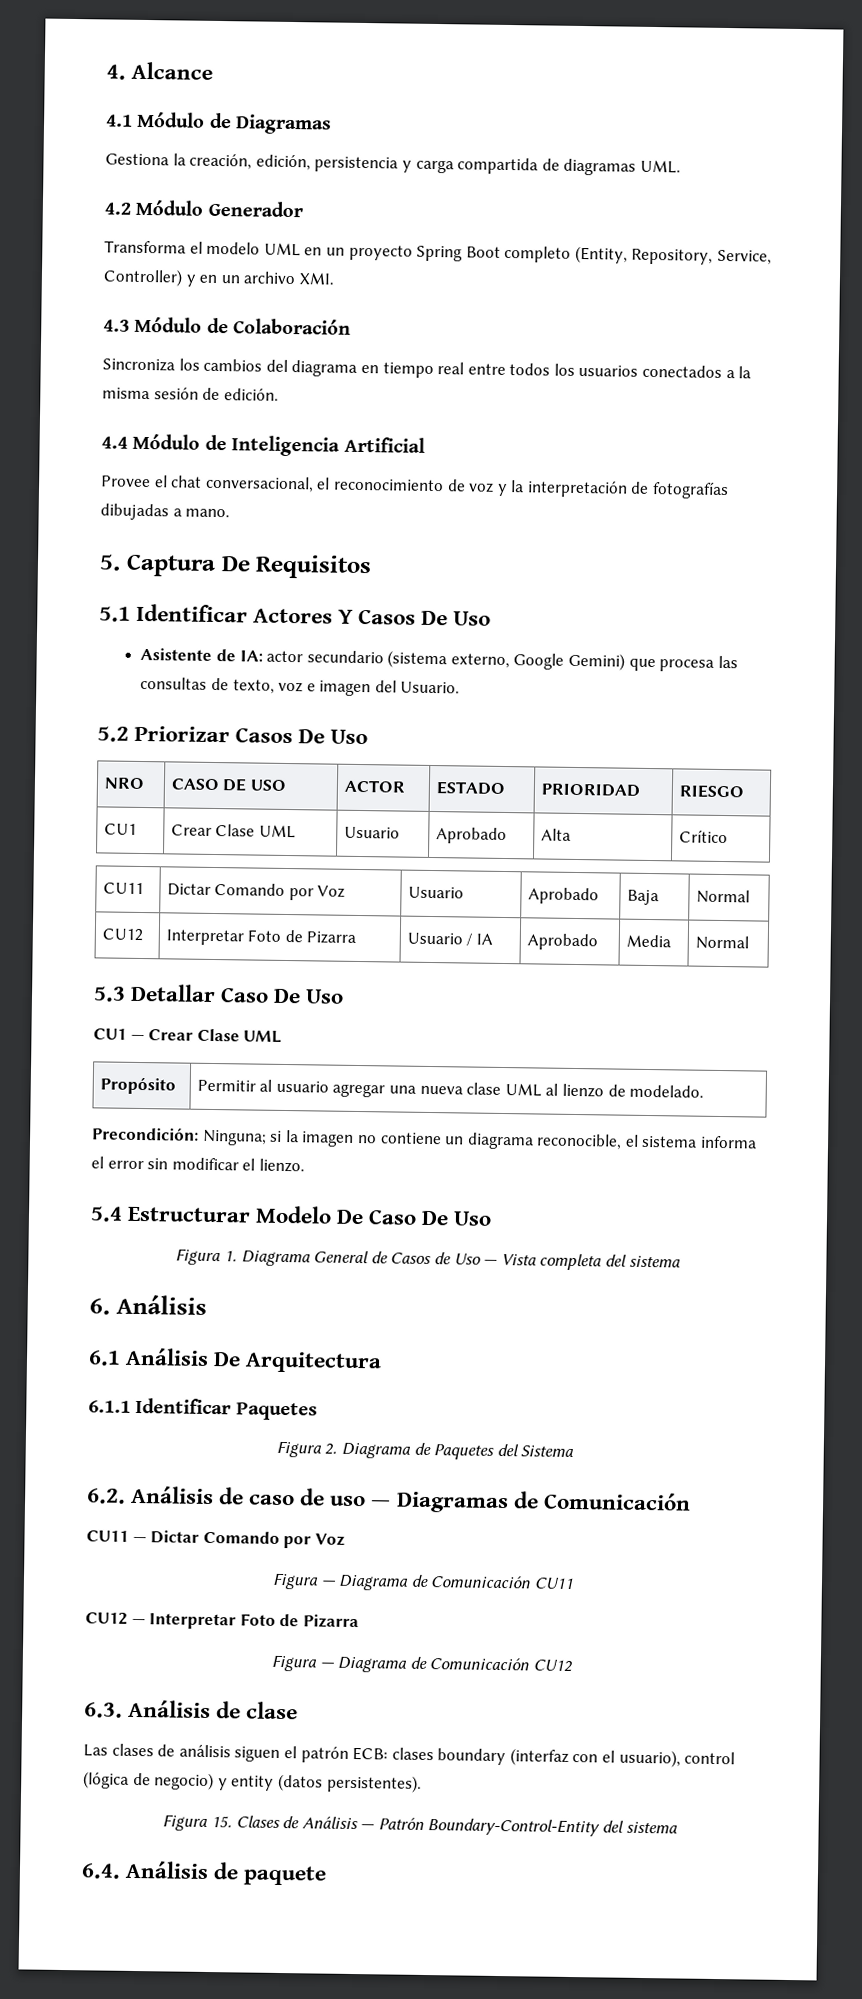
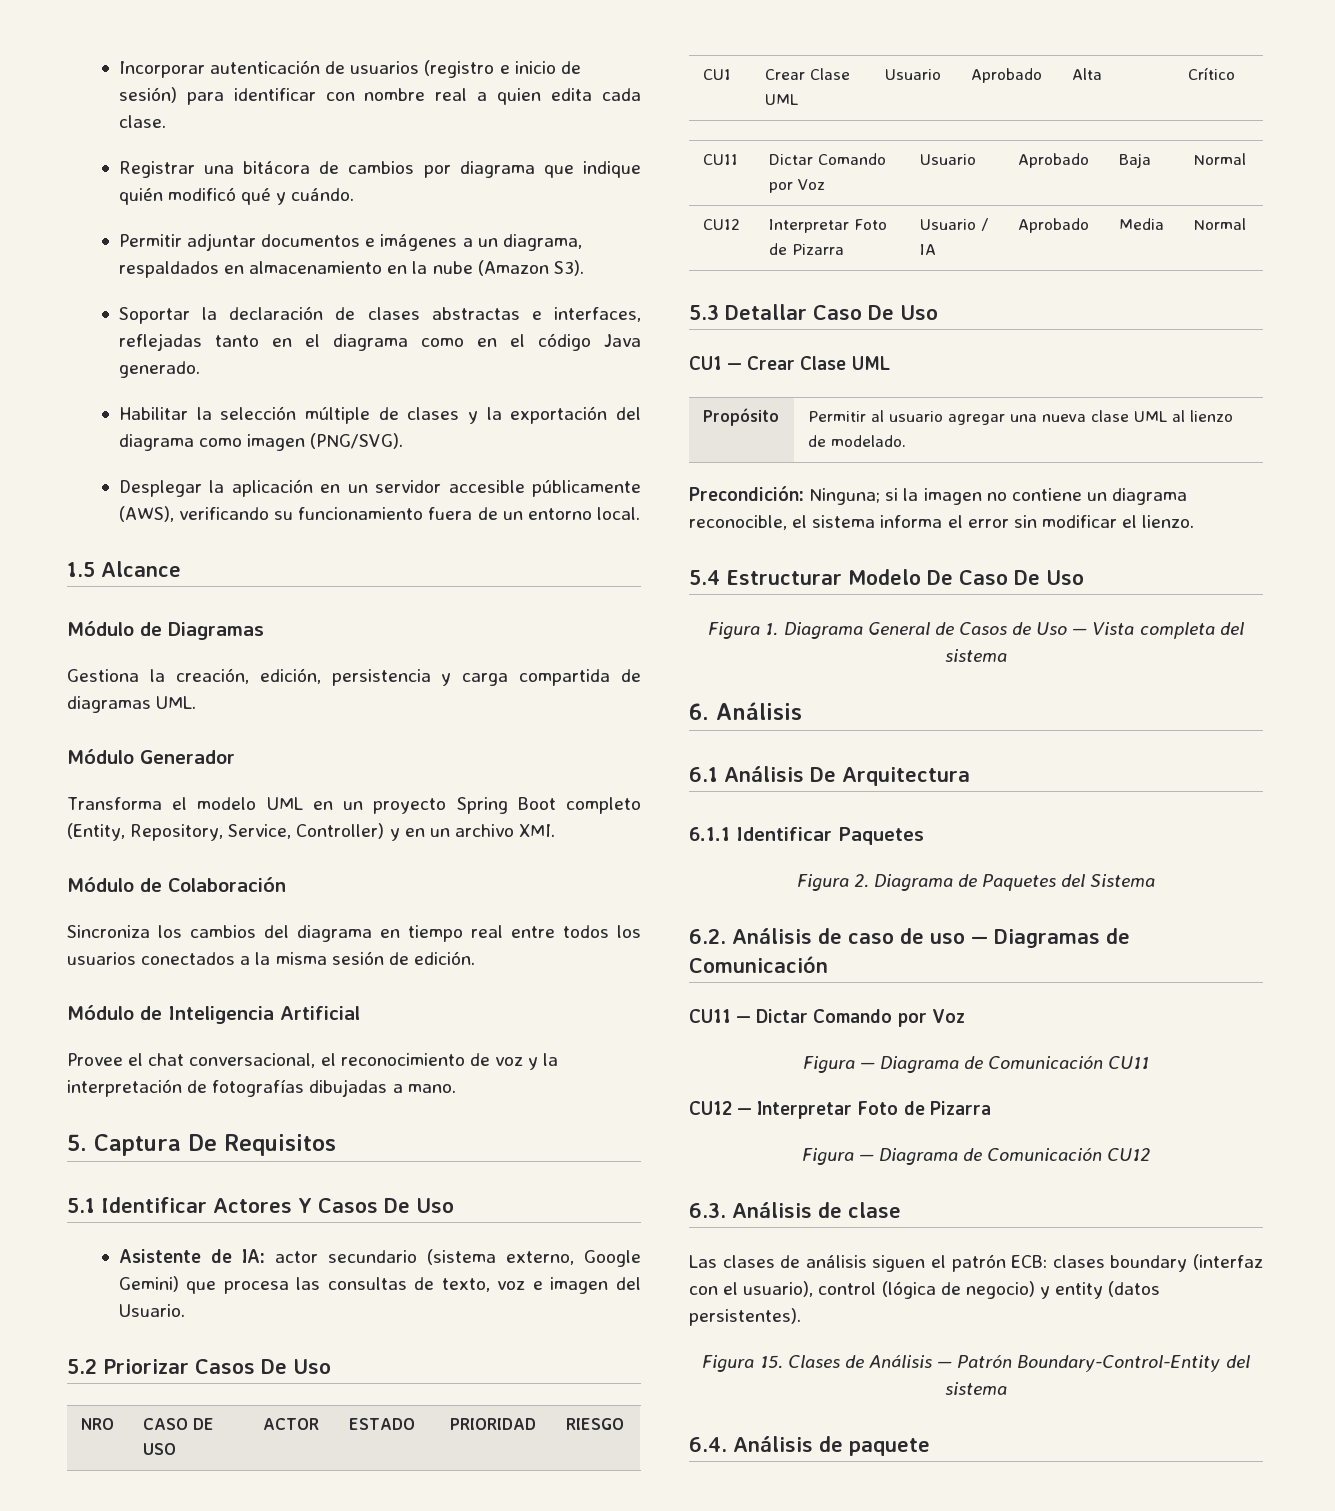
- 4. Alcance
+ Incorporar autenticación de usuarios (registro e inicio de sesión) para identificar con nombre real a quien edita cada clase.
+ Registrar una bitácora de cambios por diagrama que indique quién modificó qué y cuándo.
+ Permitir adjuntar documentos e imágenes a un diagrama, respaldados en almacenamiento en la nube (Amazon S3).
+ Soportar la declaración de clases abstractas e interfaces, reflejadas tanto en el diagrama como en el código Java generado.
+ Habilitar la selección múltiple de clases y la exportación del diagrama como imagen (PNG/SVG).
+ Desplegar la aplicación en un servidor accesible públicamente (AWS), verificando su funcionamiento fuera de un entorno local.
+ 1.5 Alcance
- 4.1 Módulo de Diagramas
+ Módulo de Diagramas
- 4.2 Módulo Generador
+ Módulo Generador
- 4.3 Módulo de Colaboración
+ Módulo de Colaboración
- 4.4 Módulo de Inteligencia Artificial
+ Módulo de Inteligencia Artificial

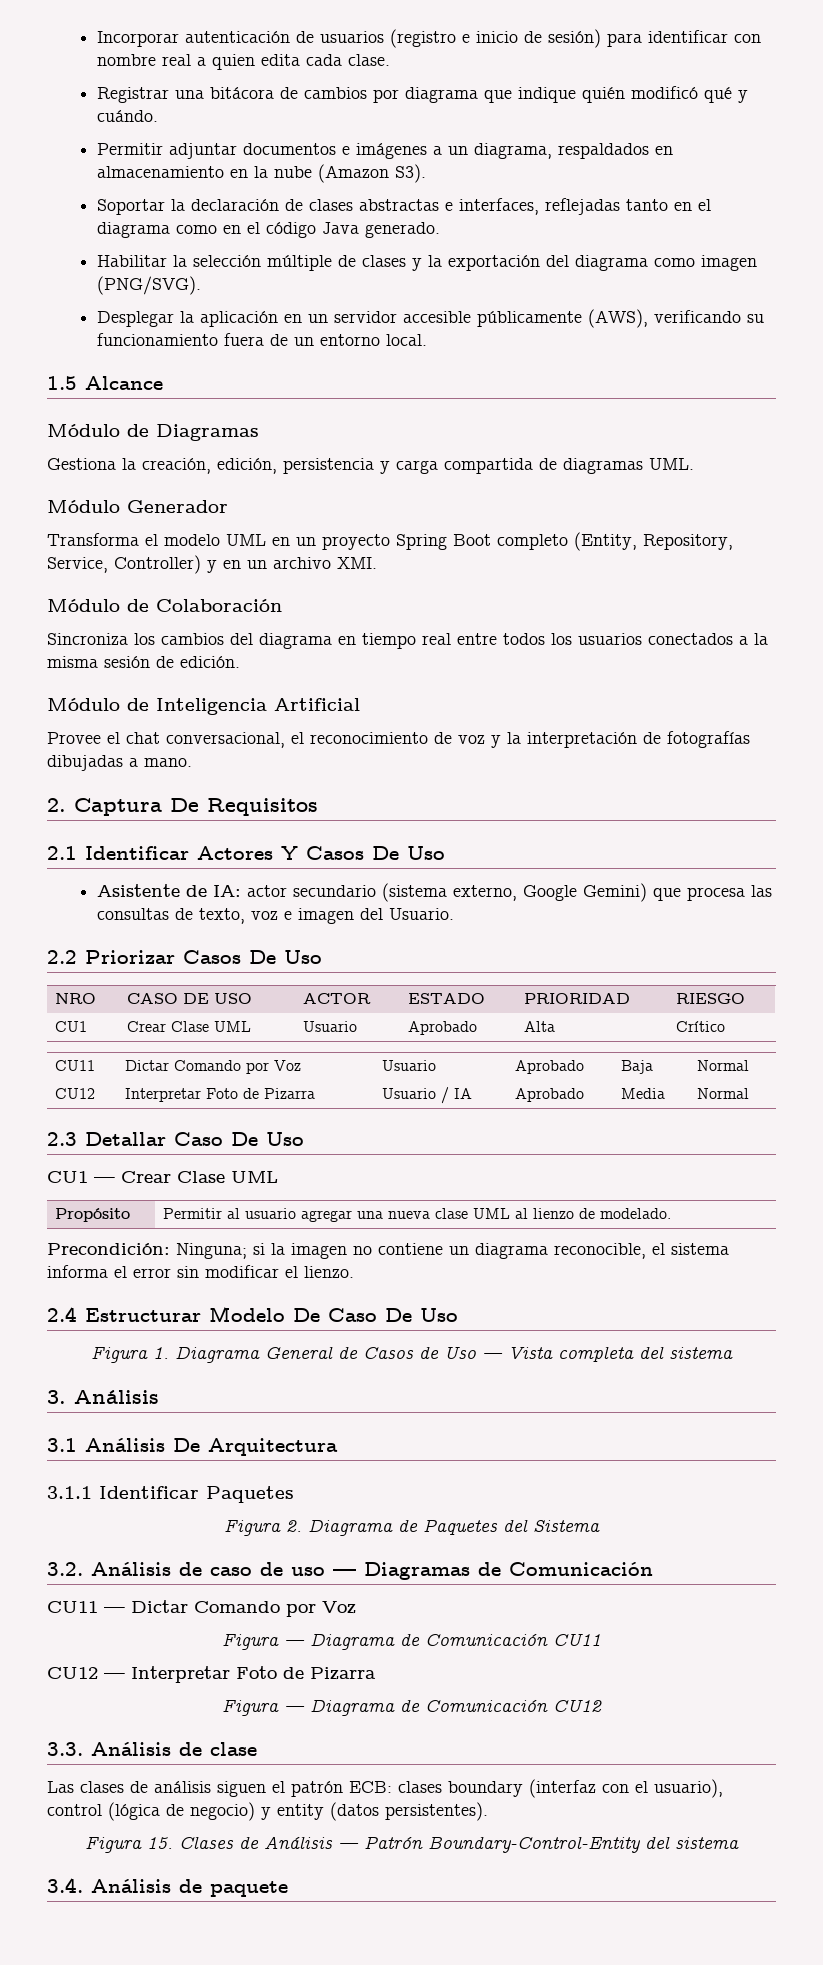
- 5. Captura De Requisitos
+ 2. Captura De Requisitos
- 5.1 Identificar Actores Y Casos De Uso
+ 2.1 Identificar Actores Y Casos De Uso
- 5.2 Priorizar Casos De Uso
+ 2.2 Priorizar Casos De Uso
- 5.3 Detallar Caso De Uso
+ 2.3 Detallar Caso De Uso
- 5.4 Estructurar Modelo De Caso De Uso
+ 2.4 Estructurar Modelo De Caso De Uso
- 6. Análisis
+ 3. Análisis
- 6.1 Análisis De Arquitectura
+ 3.1 Análisis De Arquitectura
- 6.1.1 Identificar Paquetes
+ 3.1.1 Identificar Paquetes
- 6.2. Análisis de caso de uso — Diagramas de Comunicación
+ 3.2. Análisis de caso de uso — Diagramas de Comunicación
- 6.3. Análisis de clase
+ 3.3. Análisis de clase
- 6.4. Análisis de paquete
+ 3.4. Análisis de paquete

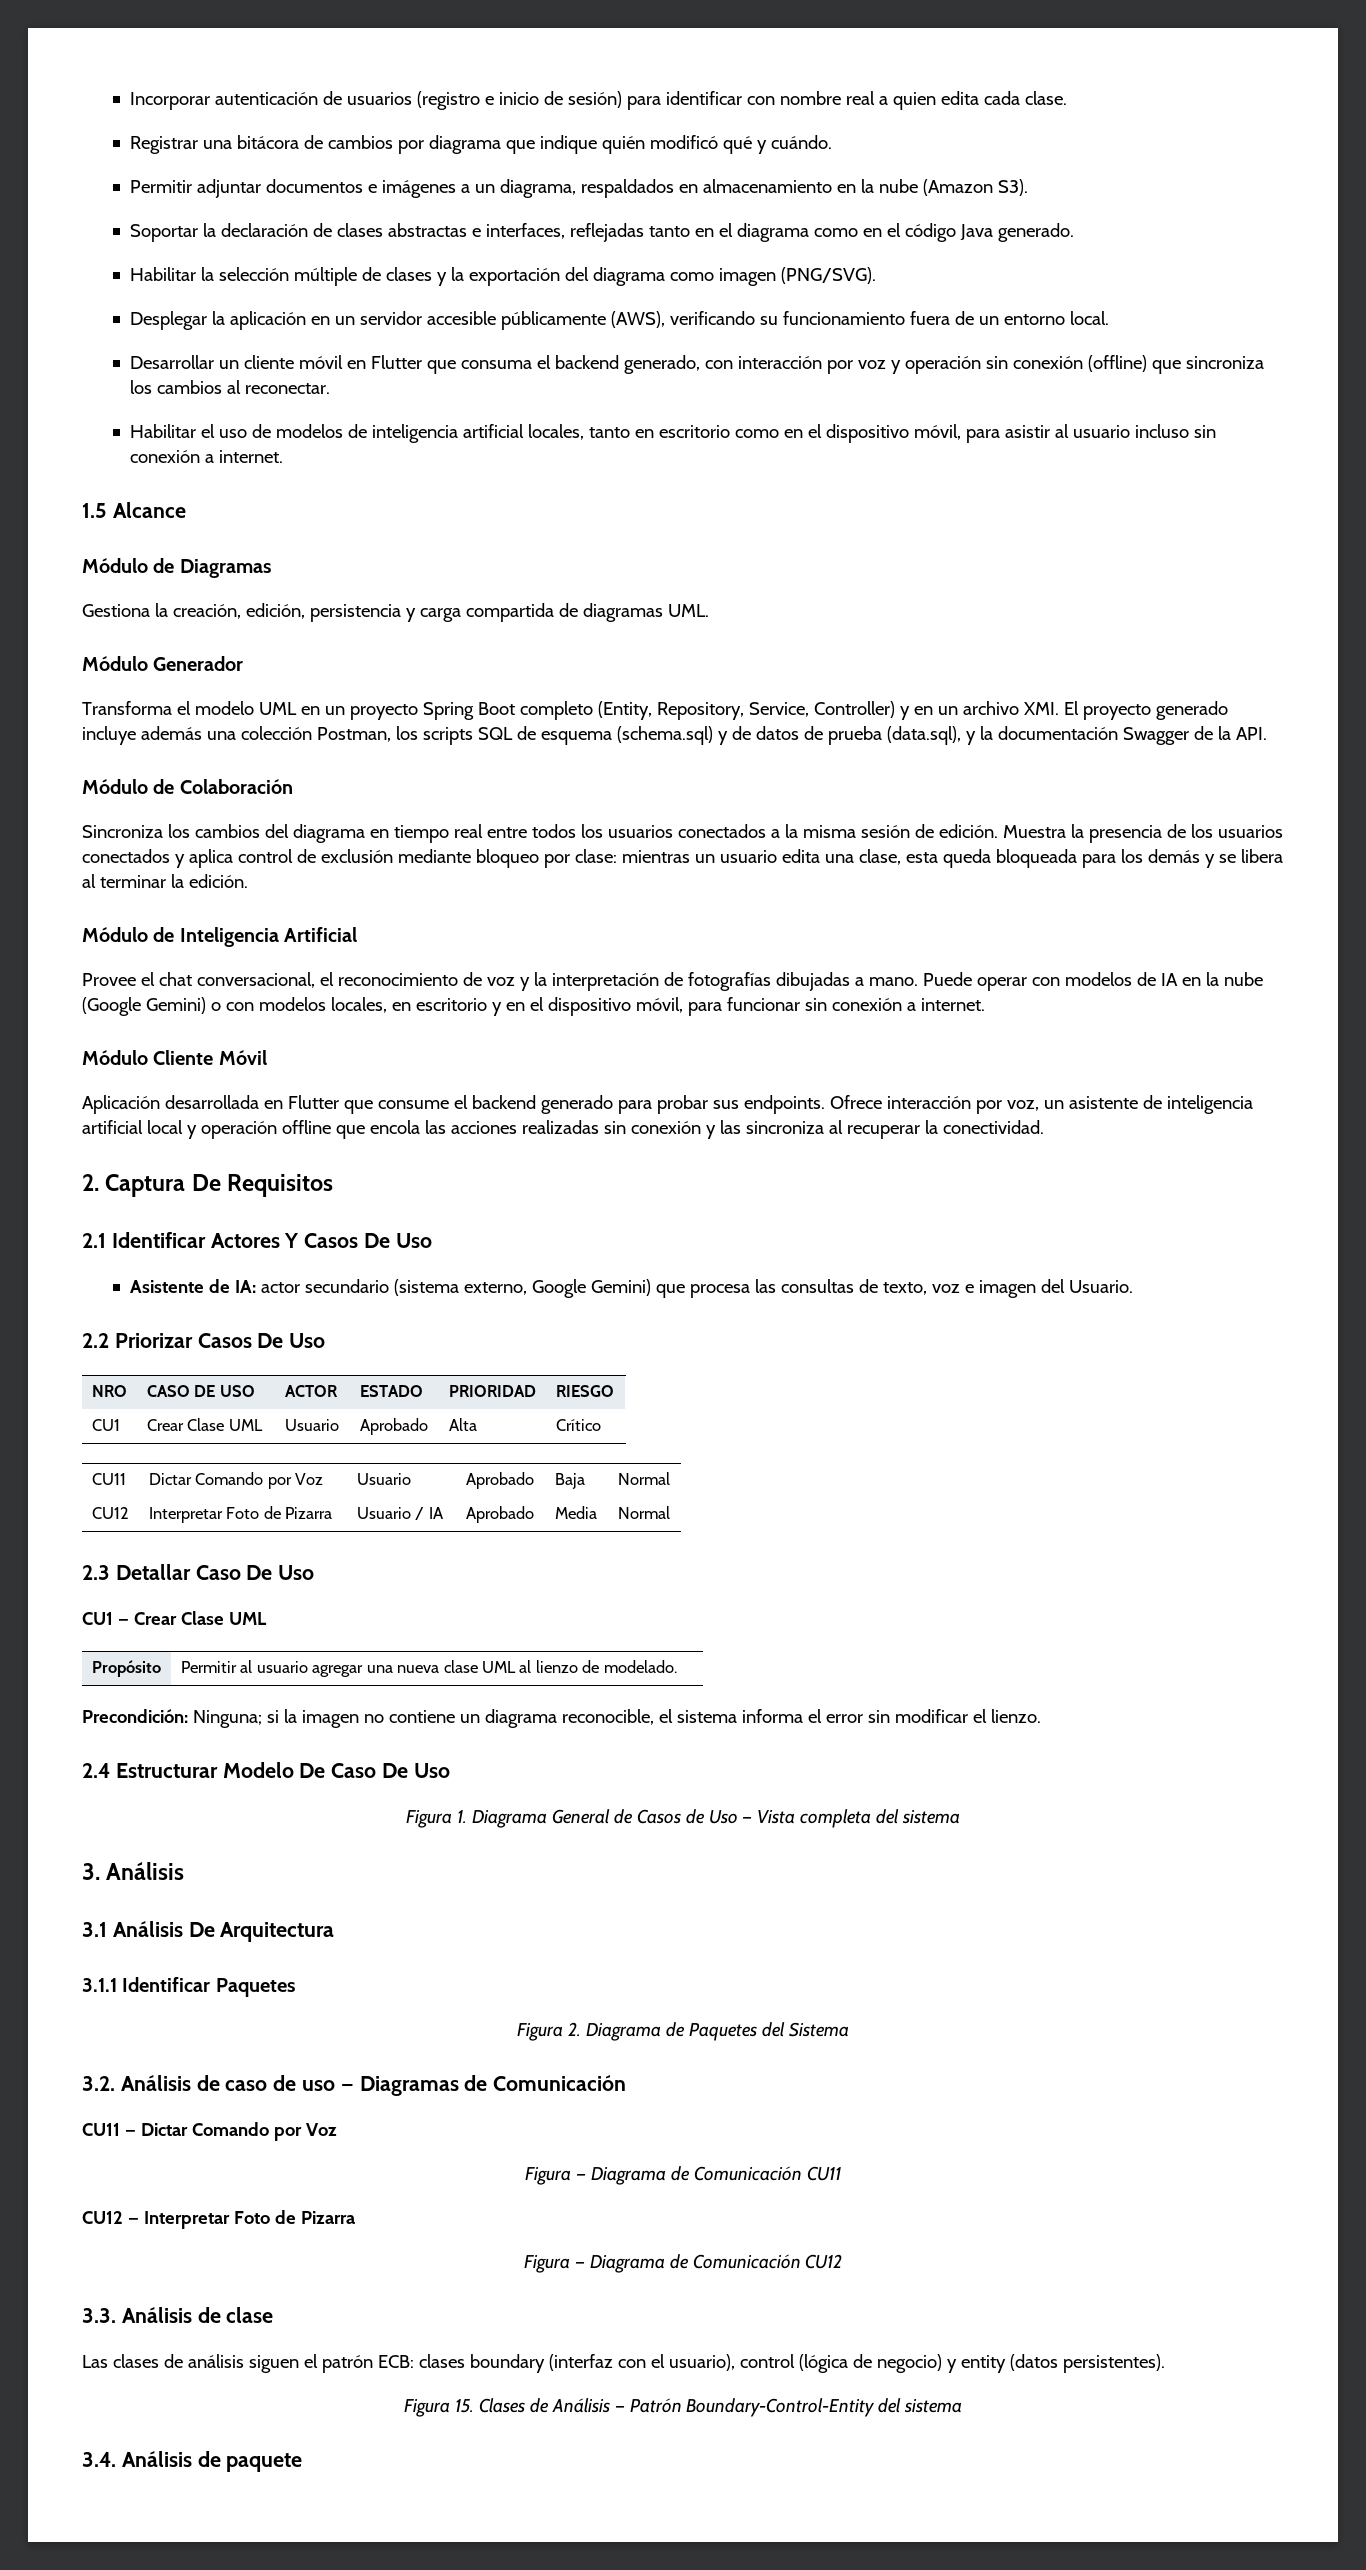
+ Desarrollar un cliente móvil en Flutter que consuma el backend generado, con interacción por voz y operación sin conexión (offline) que sincroniza los cambios al reconectar.
+ Habilitar el uso de modelos de inteligencia artificial locales, tanto en escritorio como en el dispositivo móvil, para asistir al usuario incluso sin conexión a internet.
- Transforma el modelo UML en un proyecto Spring Boot completo (Entity, Repository, Service, Controller) y en un archivo XMI.
+ Transforma el modelo UML en un proyecto Spring Boot completo (Entity, Repository, Service, Controller) y en un archivo XMI. El proyecto generado incluye además una colección Postman, los scripts SQL de esquema (schema.sql) y de datos de prueba (data.sql), y la documentación Swagger de la API.
+ Muestra la presencia de los usuarios conectados y aplica control de exclusión mediante bloqueo por clase: mientras un usuario edita una clase, esta queda bloqueada para los demás y se libera al terminar la edición.
+ Puede operar con modelos de IA en la nube (Google Gemini) o con modelos locales, en escritorio y en el dispositivo móvil, para funcionar sin conexión a internet.
+ Módulo Cliente Móvil
+ Aplicación desarrollada en Flutter que consume el backend generado para probar sus endpoints. Ofrece interacción por voz, un asistente de inteligencia artificial local y operación offline que encola las acciones realizadas sin conexión y las sincroniza al recuperar la conectividad.

